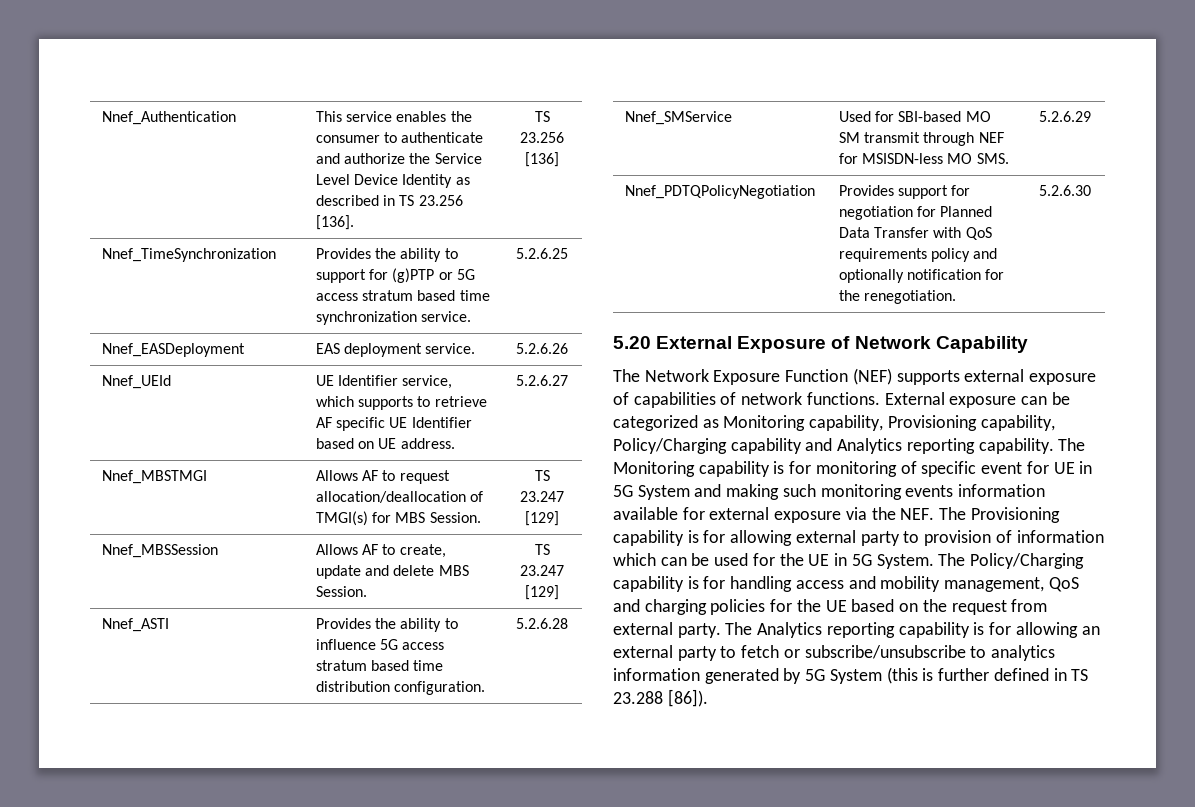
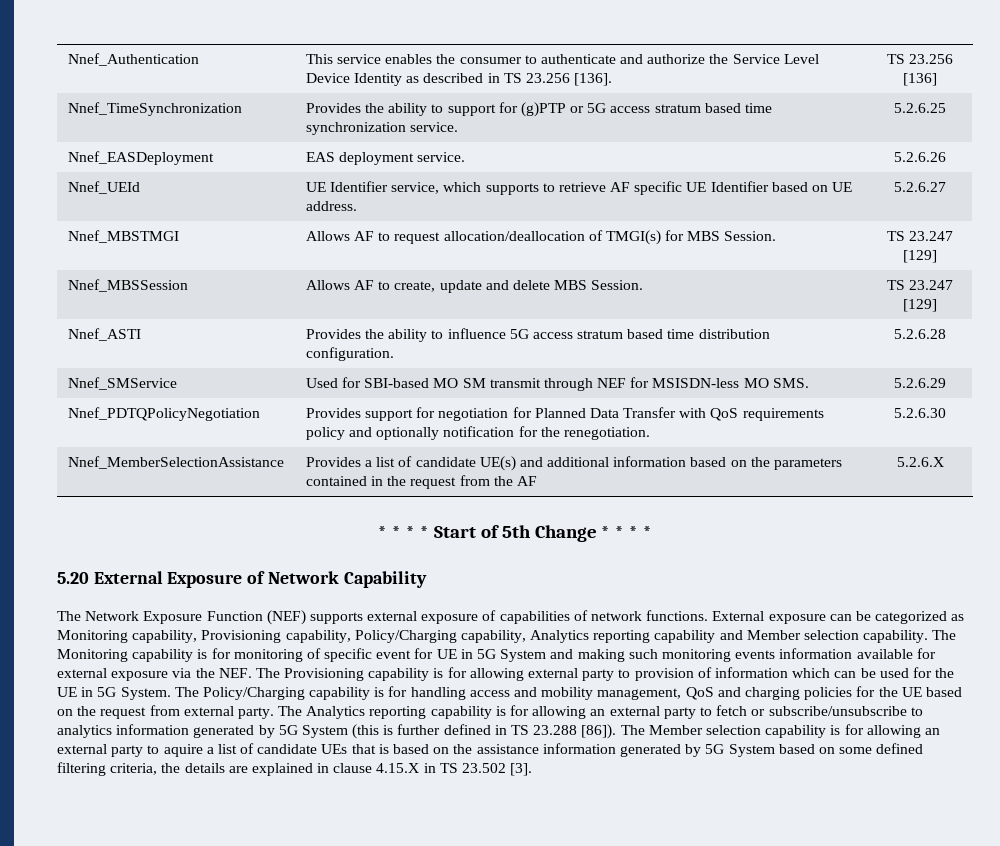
+ Nnef_MemberSelectionAssistance | Provides a list of candidate UE(s) and additional information based on the parameters contained in the request from the AF | 5.2.6.X
+ * * * * Start of 5th Change * * * *
- External exposure can be categorized as Monitoring capability, Provisioning capability, Policy/Charging capability and Analytics reporting capability.
+ External exposure can be categorized as Monitoring capability, Provisioning capability, Policy/Charging capability, Analytics reporting capability and Member selection capability.
+ The Member selection capability is for allowing an external party to aquire a list of candidate UEs that is based on the assistance information generated by 5G System based on some defined filtering criteria, the details are explained in clause 4.15.X in TS 23.502 [3].

